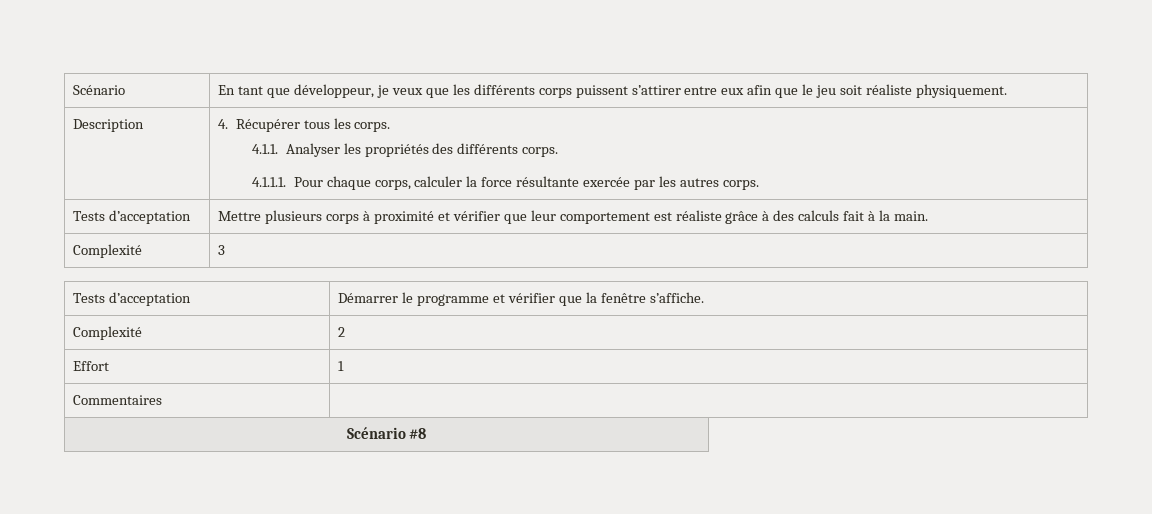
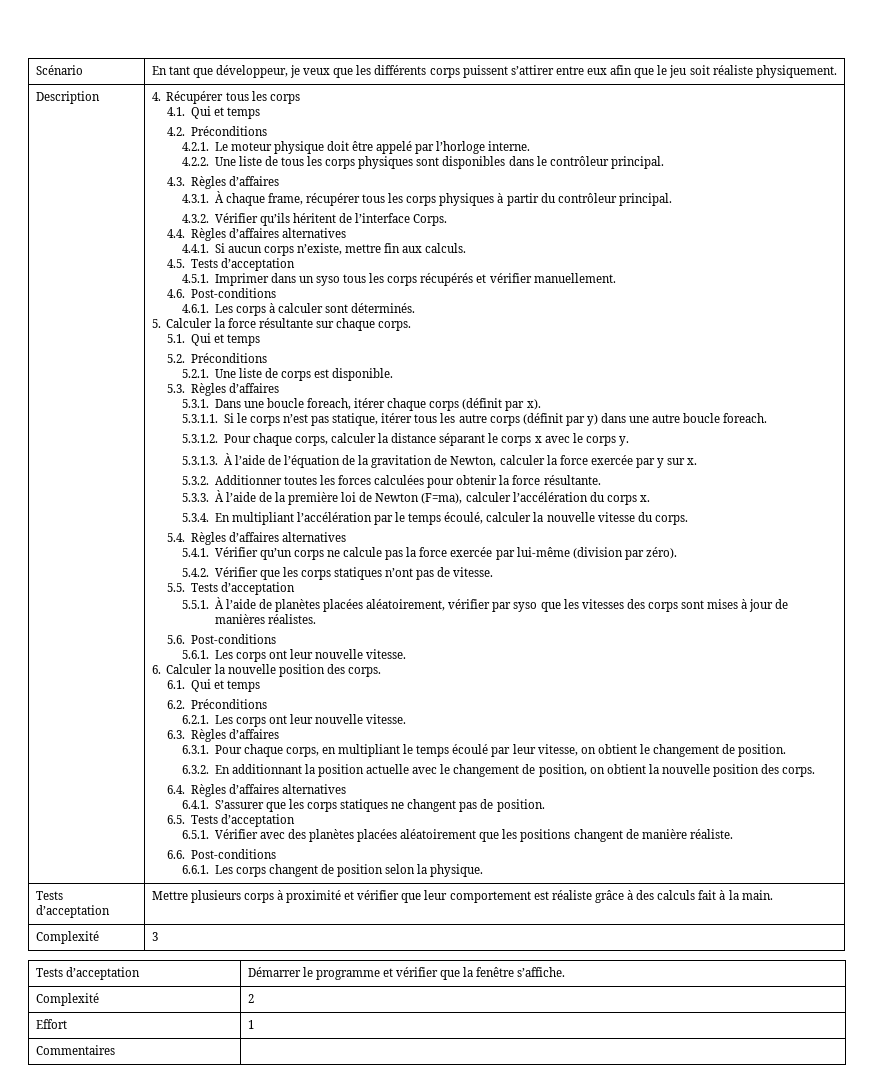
- 4. Récupérer tous les corps.
- 4.1.1. Analyser les propriétés des différents corps.
- 4.1.1.1. Pour chaque corps, calculer la force résultante exercée par les autres corps.
+ 4. Récupérer tous les corps
+ 4.1. Qui et temps
+ 4.2. Préconditions
+ 4.2.1. Le moteur physique doit être appelé par l’horloge interne.
+ 4.2.2. Une liste de tous les corps physiques sont disponibles dans le contrôleur principal.
+ 4.3. Règles d’affaires
+ 4.3.1. À chaque frame, récupérer tous les corps physiques à partir du contrôleur principal.
+ 4.3.2. Vérifier qu’ils héritent de l’interface Corps.
+ 4.4. Règles d’affaires alternatives
+ 4.4.1. Si aucun corps n’existe, mettre fin aux calculs.
+ 4.5. Tests d’acceptation
+ 4.5.1. Imprimer dans un syso tous les corps récupérés et vérifier manuellement.
+ 4.6. Post-conditions
+ 4.6.1. Les corps à calculer sont déterminés.
+ 5. Calculer la force résultante sur chaque corps.
+ 5.1. Qui et temps
+ 5.2. Préconditions
+ 5.2.1. Une liste de corps est disponible.
+ 5.3. Règles d’affaires
+ 5.3.1. Dans une boucle foreach, itérer chaque corps (définit par x).
+ 5.3.1.1. Si le corps n’est pas statique, itérer tous les autre corps (définit par y) dans une autre boucle foreach.
+ 5.3.1.2. Pour chaque corps, calculer la distance séparant le corps x avec le corps y.
+ 5.3.1.3. À l’aide de l’équation de la gravitation de Newton, calculer la force exercée par y sur x.
+ 5.3.2. Additionner toutes les forces calculées pour obtenir la force résultante.
+ 5.3.3. À l’aide de la première loi de Newton (F=ma), calculer l’accélération du corps x.
+ 5.3.4. En multipliant l’accélération par le temps écoulé, calculer la nouvelle vitesse du corps.
+ 5.4. Règles d’affaires alternatives
+ 5.4.1. Vérifier qu’un corps ne calcule pas la force exercée par lui-même (division par zéro).
+ 5.4.2. Vérifier que les corps statiques n’ont pas de vitesse.
+ 5.5. Tests d’acceptation
+ 5.5.1. À l’aide de planètes placées aléatoirement, vérifier par syso que les vitesses des corps sont mises à jour de manières réalistes.
+ 5.6. Post-conditions
+ 5.6.1. Les corps ont leur nouvelle vitesse.
+ 6. Calculer la nouvelle position des corps.
+ 6.1. Qui et temps
+ 6.2. Préconditions
+ 6.2.1. Les corps ont leur nouvelle vitesse.
+ 6.3. Règles d’affaires
+ 6.3.1. Pour chaque corps, en multipliant le temps écoulé par leur vitesse, on obtient le changement de position.
+ 6.3.2. En additionnant la position actuelle avec le changement de position, on obtient la nouvelle position des corps.
+ 6.4. Règles d’affaires alternatives
+ 6.4.1. S’assurer que les corps statiques ne changent pas de position.
+ 6.5. Tests d’acceptation
+ 6.5.1. Vérifier avec des planètes placées aléatoirement que les positions changent de manière réaliste.
+ 6.6. Post-conditions
+ 6.6.1. Les corps changent de position selon la physique.
- Scénario #8

